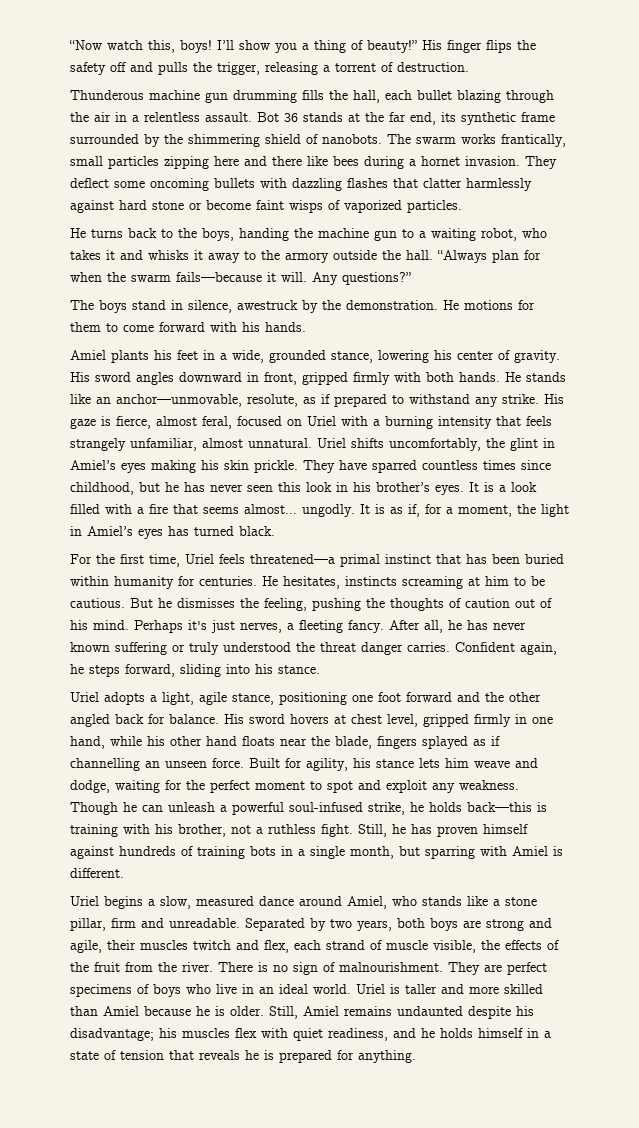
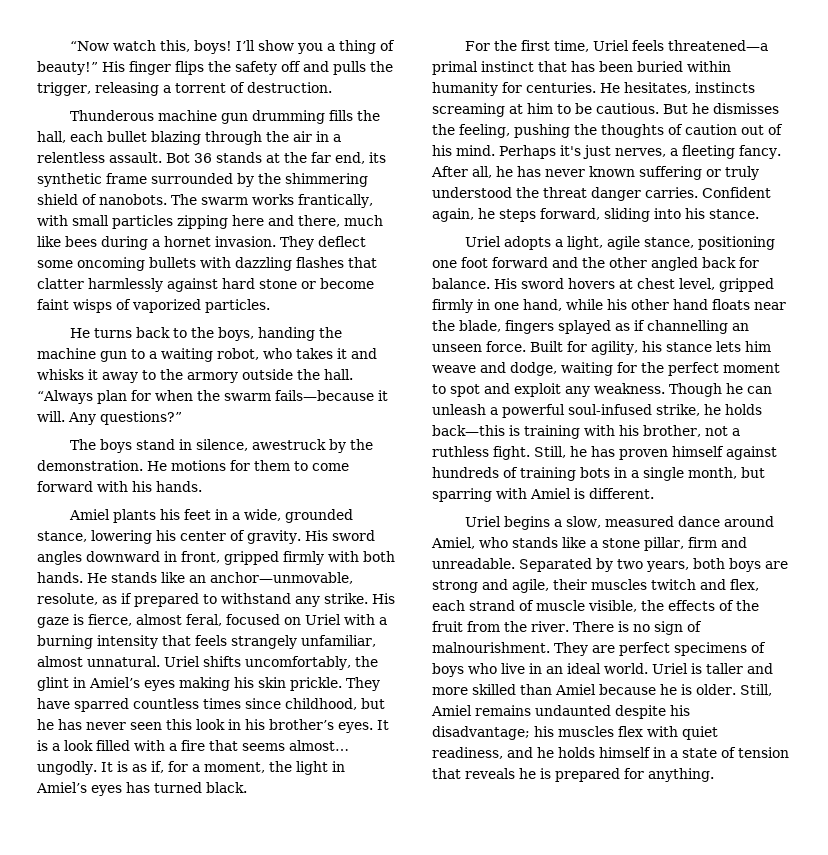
- The swarm works frantically, small particles zipping here and there like bees during a hornet invasion.
+ The swarm works frantically, with small particles zipping here and there, much like bees during a hornet invasion.

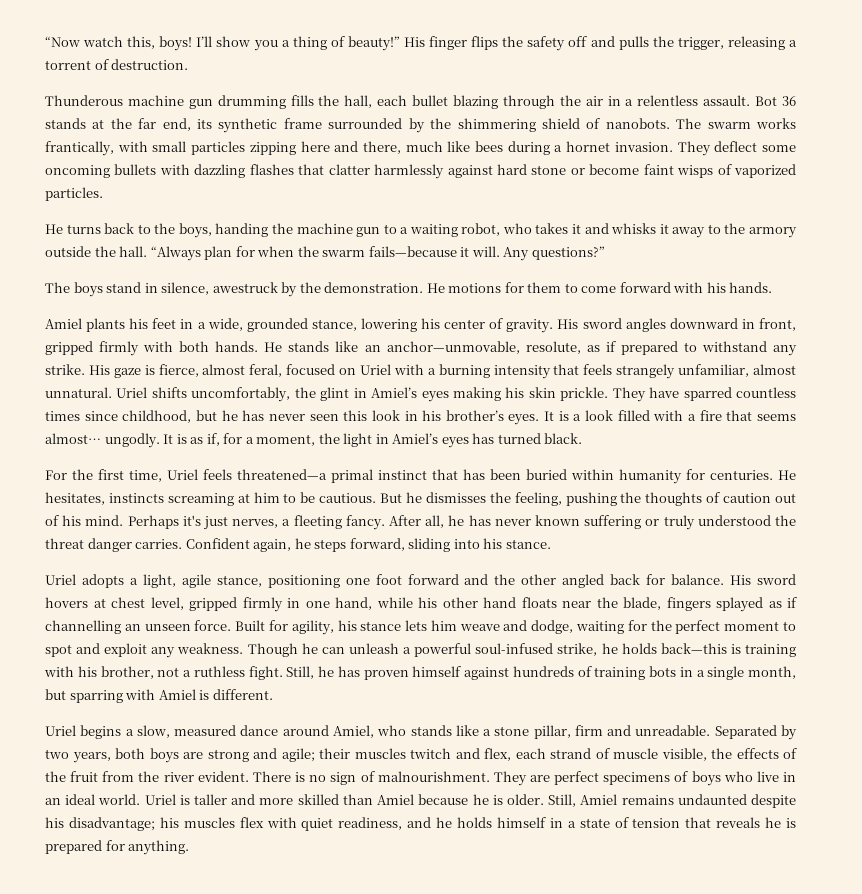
- Separated by two years, both boys are strong and agile, their muscles twitch and flex, each strand of muscle visible, the effects of the fruit from the river.
+ Separated by two years, both boys are strong and agile; their muscles twitch and flex, each strand of muscle visible, the effects of the fruit from the river evident.

